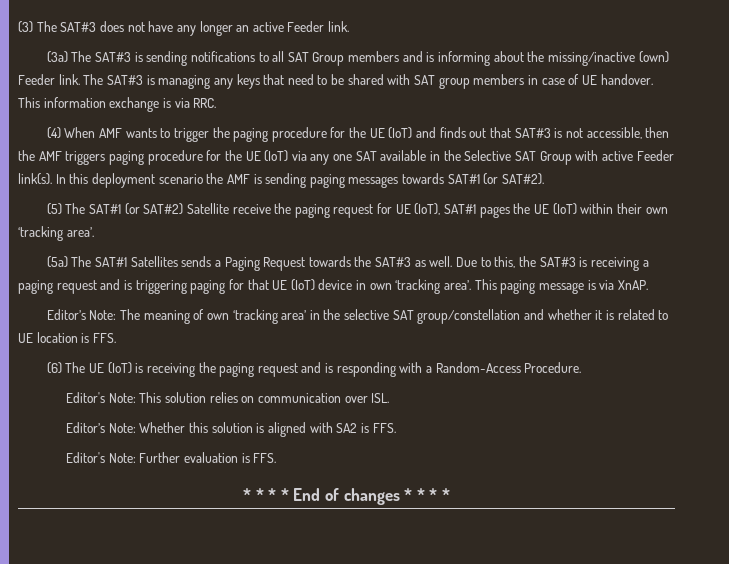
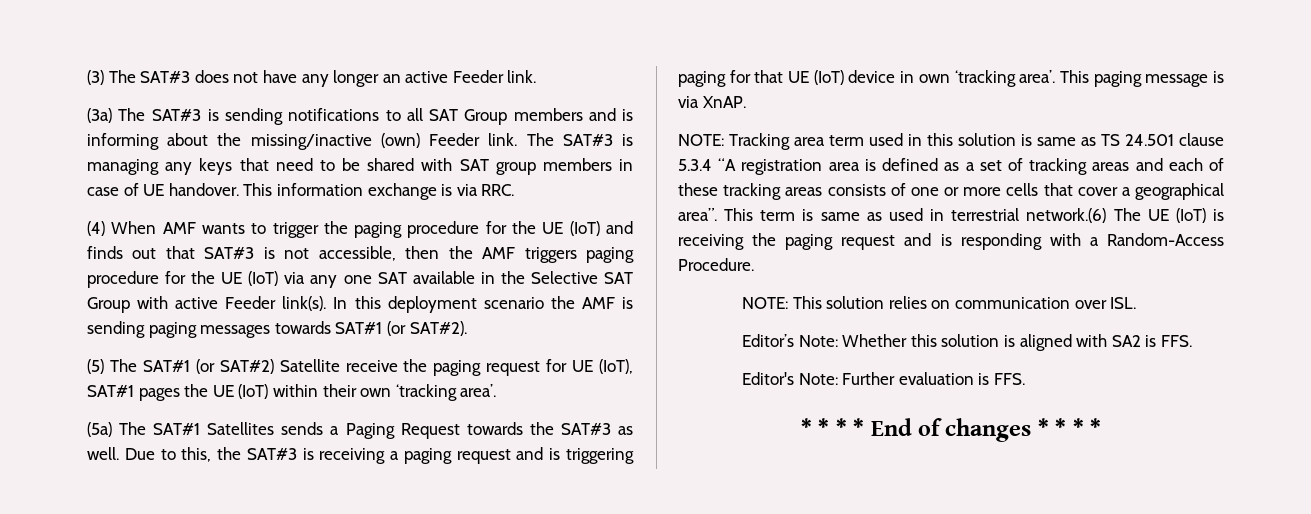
- Editor’s Note: The meaning of own ‘tracking area’ in the selective SAT group/constellation and whether it is related to UE location is FFS.
- (6) The UE (IoT) is receiving the paging request and is responding with a Random-Access Procedure.
+ NOTE: Tracking area term used in this solution is same as TS 24.501 clause 5.3.4 “A registration area is defined as a set of tracking areas and each of these tracking areas consists of one or more cells that cover a geographical area”. This term is same as used in terrestrial network.(6) The UE (IoT) is receiving the paging request and is responding with a Random-Access Procedure.
- Editor's Note: This solution relies on communication over ISL.
+ NOTE: This solution relies on communication over ISL.

